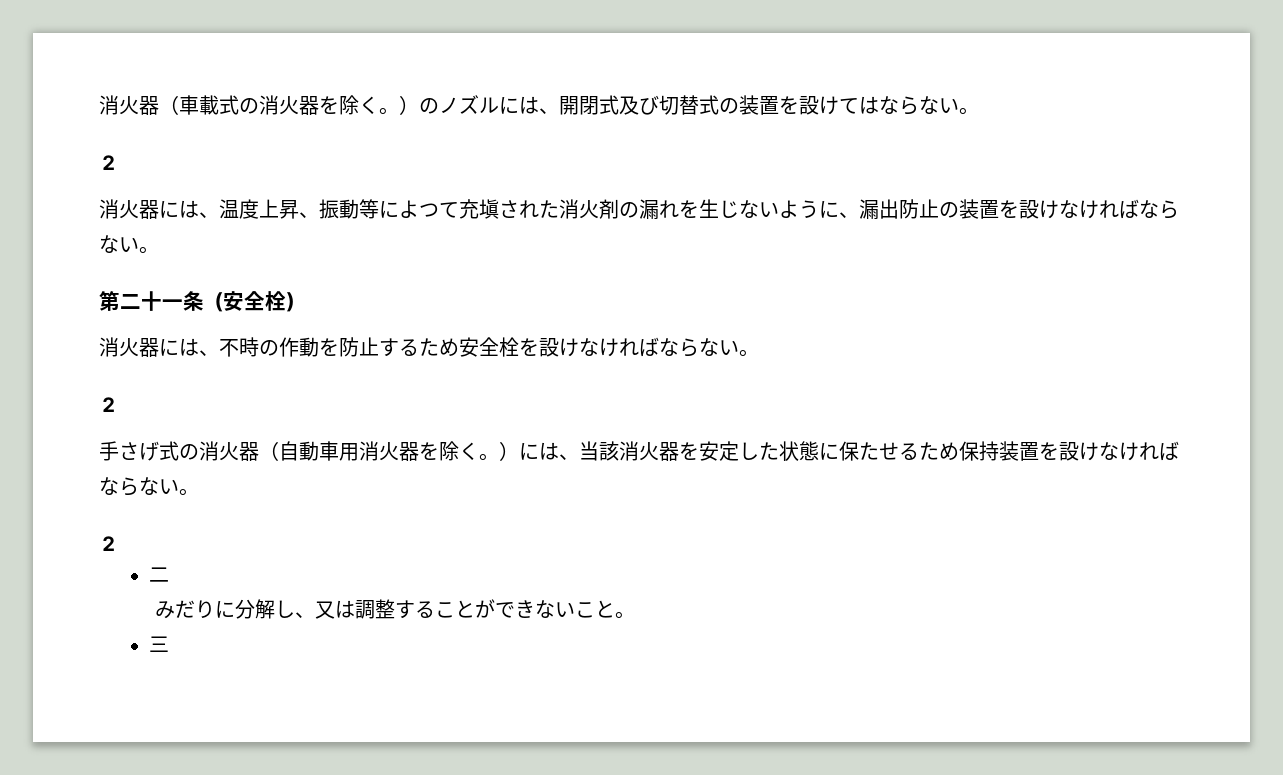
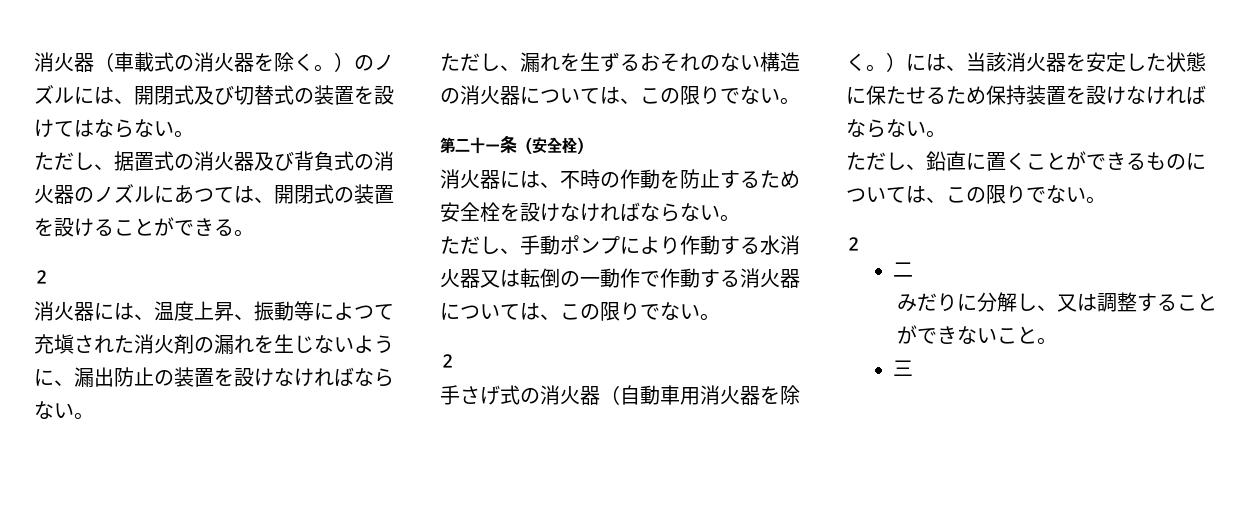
+ ただし、据置式の消火器及び背負式の消火器のノズルにあつては、開閉式の装置を設けることができる。
+ ただし、漏れを生ずるおそれのない構造の消火器については、この限りでない。
+ ただし、手動ポンプにより作動する水消火器又は転倒の一動作で作動する消火器については、この限りでない。
+ ただし、鉛直に置くことができるものについては、この限りでない。

